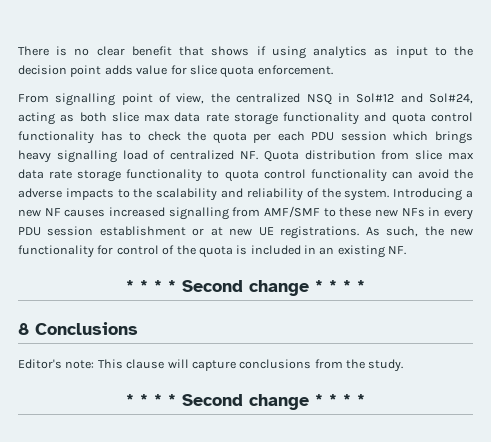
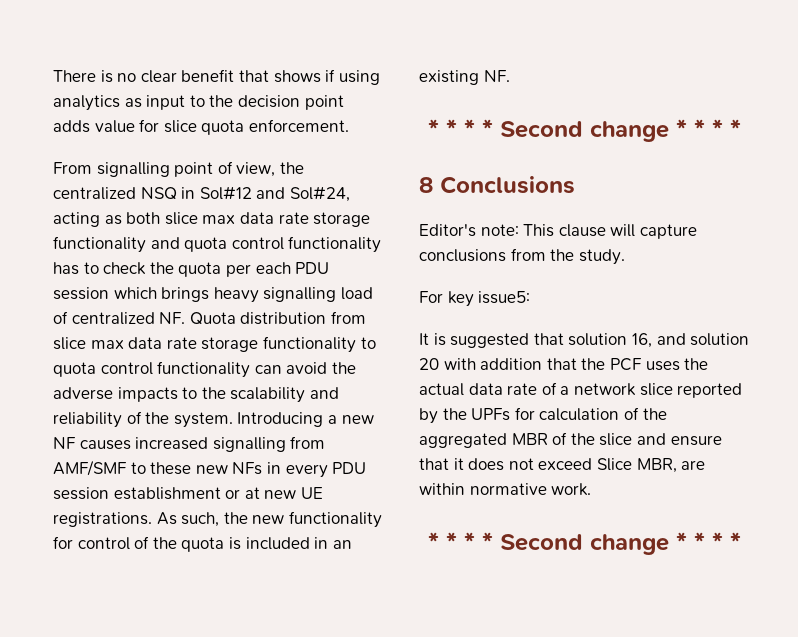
+ For key issue5:
+ It is suggested that solution 16, and solution 20 with addition that the PCF uses the actual data rate of a network slice reported by the UPFs for calculation of the aggregated MBR of the slice and ensure that it does not exceed Slice MBR, are within normative work.

